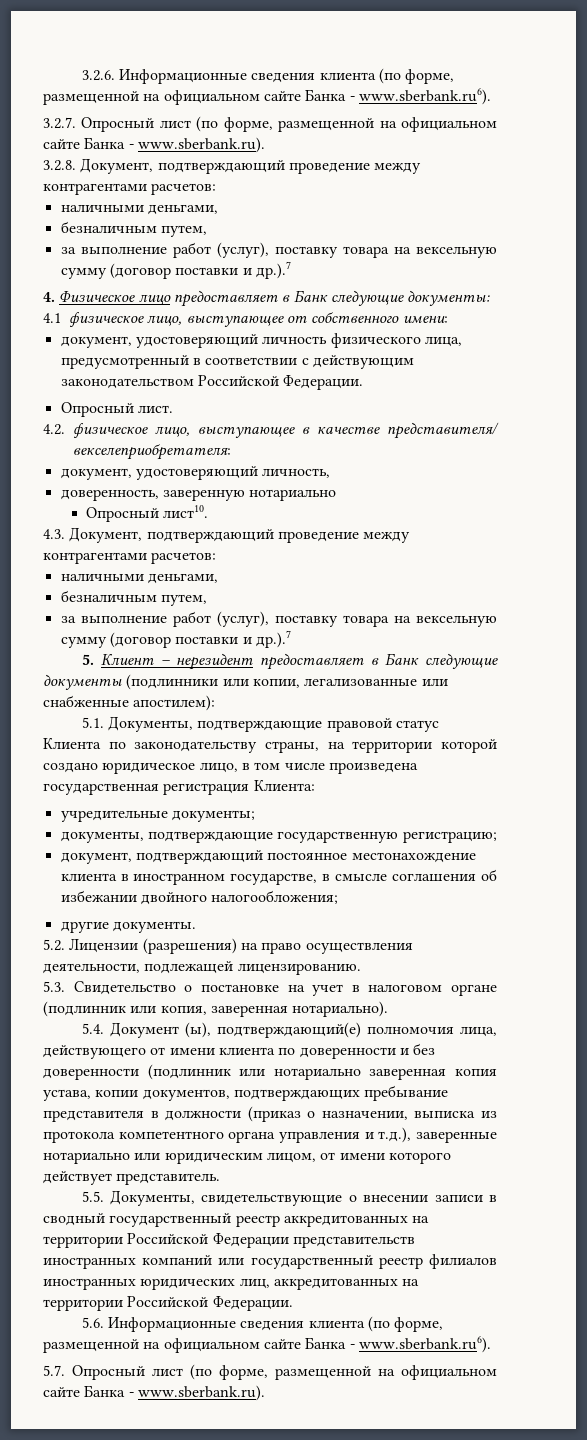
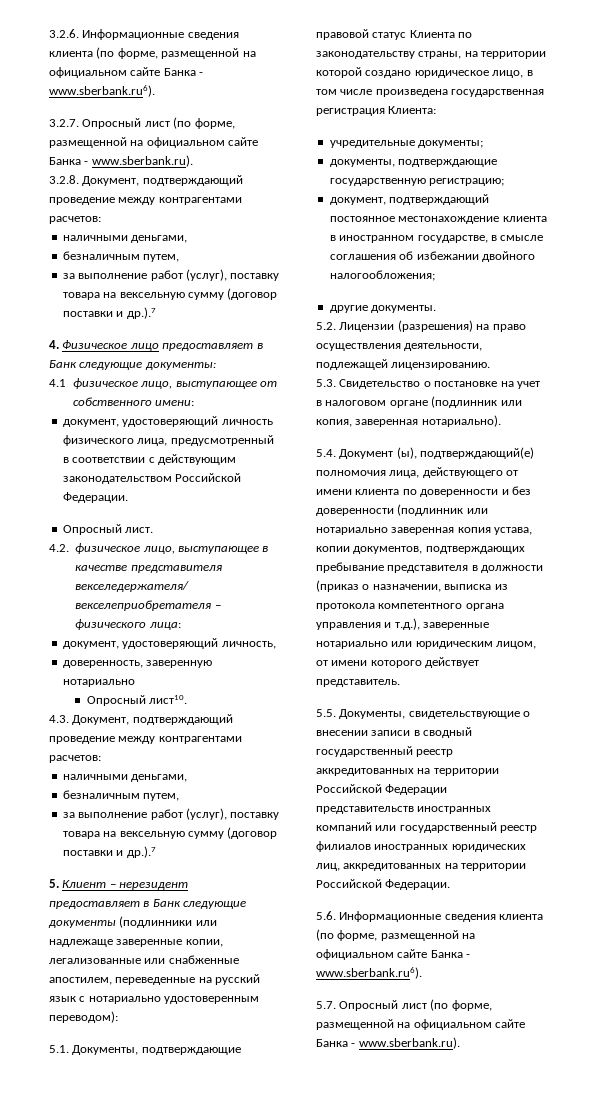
- 4.2. физическое лицо, выступающее в качестве представителя/ векселеприобретателя:
+ 4.2. физическое лицо, выступающее в качестве представителя векселедержателя/ векселеприобретателя – физического лица:
- 5. Клиент – нерезидент предоставляет в Банк следующие документы (подлинники или копии, легализованные или снабженные апостилем):
+ 5. Клиент – нерезидент предоставляет в Банк следующие документы (подлинники или надлежаще заверенные копии, легализованные или снабженные апостилем, переведенные на русский язык с нотариально удостоверенным переводом):

